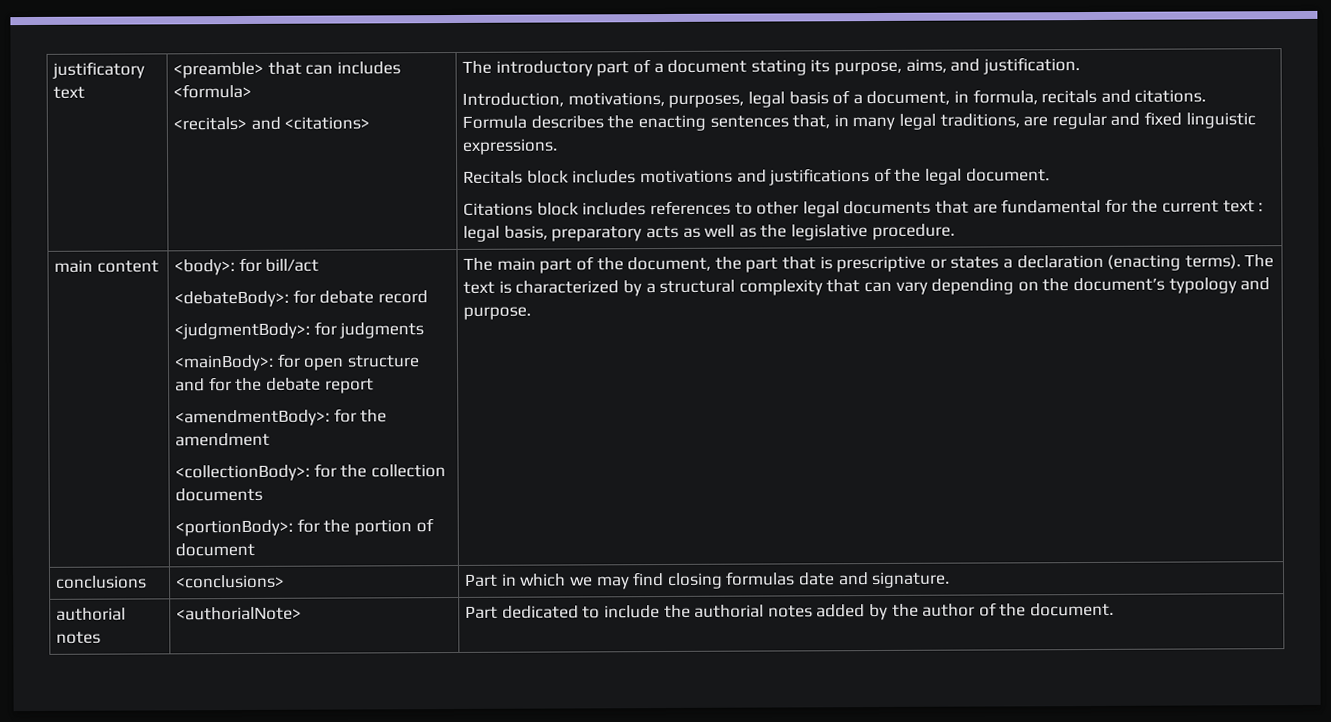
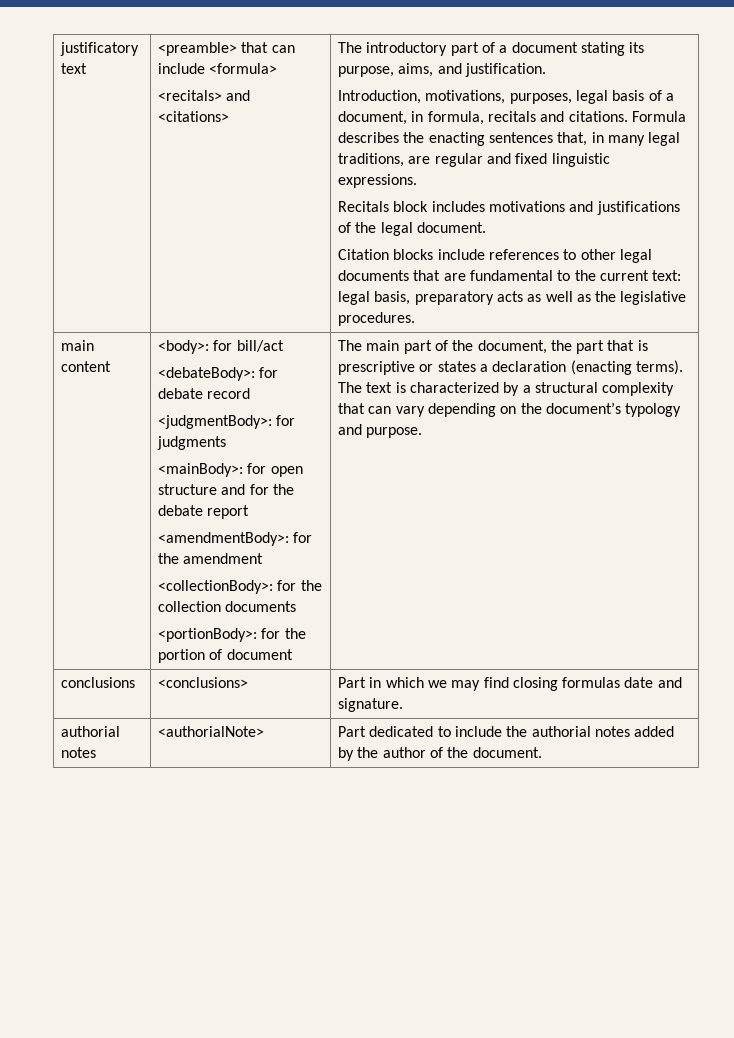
- <preamble> that can includes <formula>
+ <preamble> that can include <formula>
- Citations block includes references to other legal documents that are fundamental for the current text : legal basis, preparatory acts as well as the legislative procedure.
+ Citation blocks include references to other legal documents that are fundamental to the current text: legal basis, preparatory acts as well as the legislative procedures.

